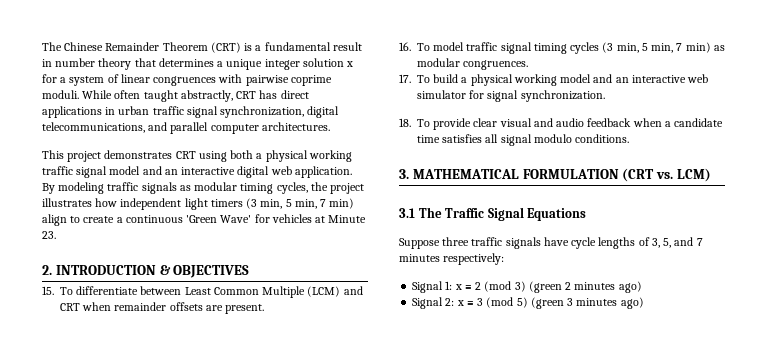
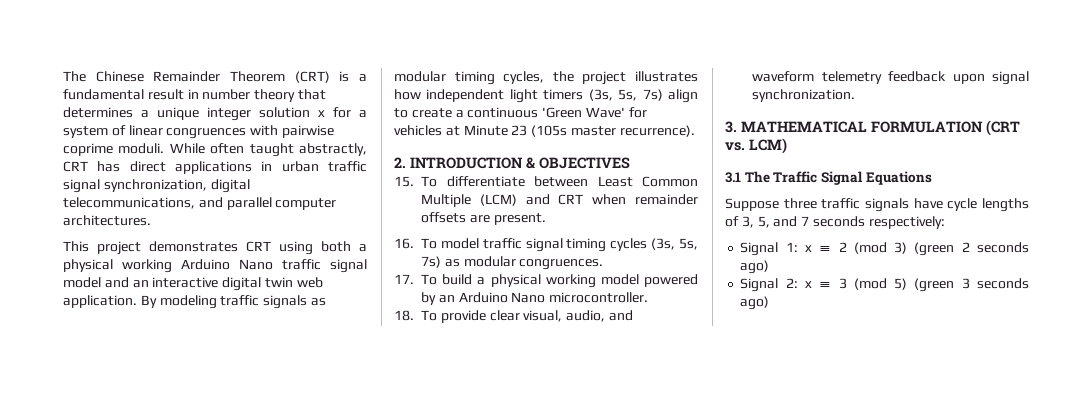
- This project demonstrates CRT using both a physical working traffic signal model and an interactive digital web application.
+ This project demonstrates CRT using both a physical working Arduino Nano traffic signal model and an interactive digital twin web application.
- By modeling traffic signals as modular timing cycles, the project illustrates how independent light timers (3 min, 5 min, 7 min) align to create a continuous 'Green Wave' for vehicles at Minute 23.
+ By modeling traffic signals as modular timing cycles, the project illustrates how independent light timers (3s, 5s, 7s) align to create a continuous 'Green Wave' for vehicles at Minute 23 (105s master recurrence).
- 16. To model traffic signal timing cycles (3 min, 5 min, 7 min) as modular congruences.
+ 16. To model traffic signal timing cycles (3s, 5s, 7s) as modular congruences.
- 17. To build a physical working model and an interactive web simulator for signal synchronization.
- 18. To provide clear visual and audio feedback when a candidate time satisfies all signal modulo conditions.
+ 17. To build a physical working model powered by an Arduino Nano microcontroller.
+ 18. To provide clear visual, audio, and waveform telemetry feedback upon signal synchronization.
- Suppose three traffic signals have cycle lengths of 3, 5, and 7 minutes respectively:
+ Suppose three traffic signals have cycle lengths of 3, 5, and 7 seconds respectively:
- Signal 1: x ≡ 2 (mod 3) (green 2 minutes ago)
+ Signal 1: x ≡ 2 (mod 3) (green 2 seconds ago)
- Signal 2: x ≡ 3 (mod 5) (green 3 minutes ago)
+ Signal 2: x ≡ 3 (mod 5) (green 3 seconds ago)

